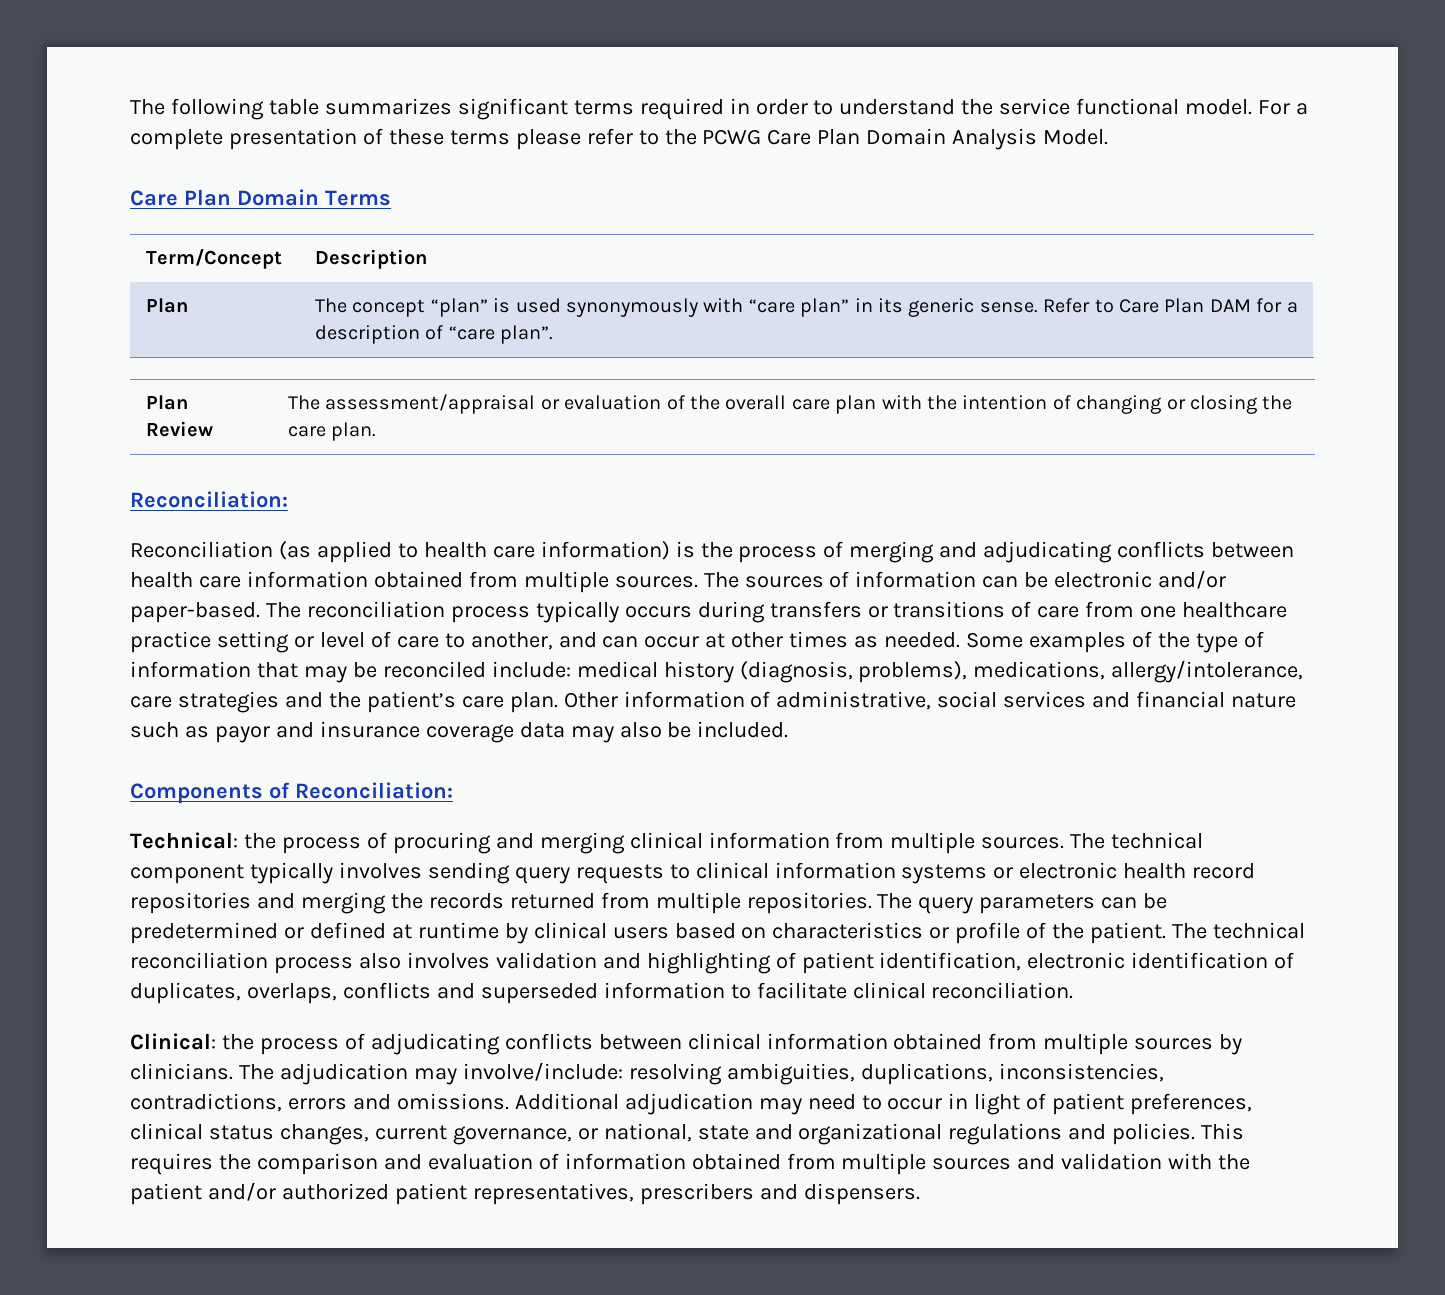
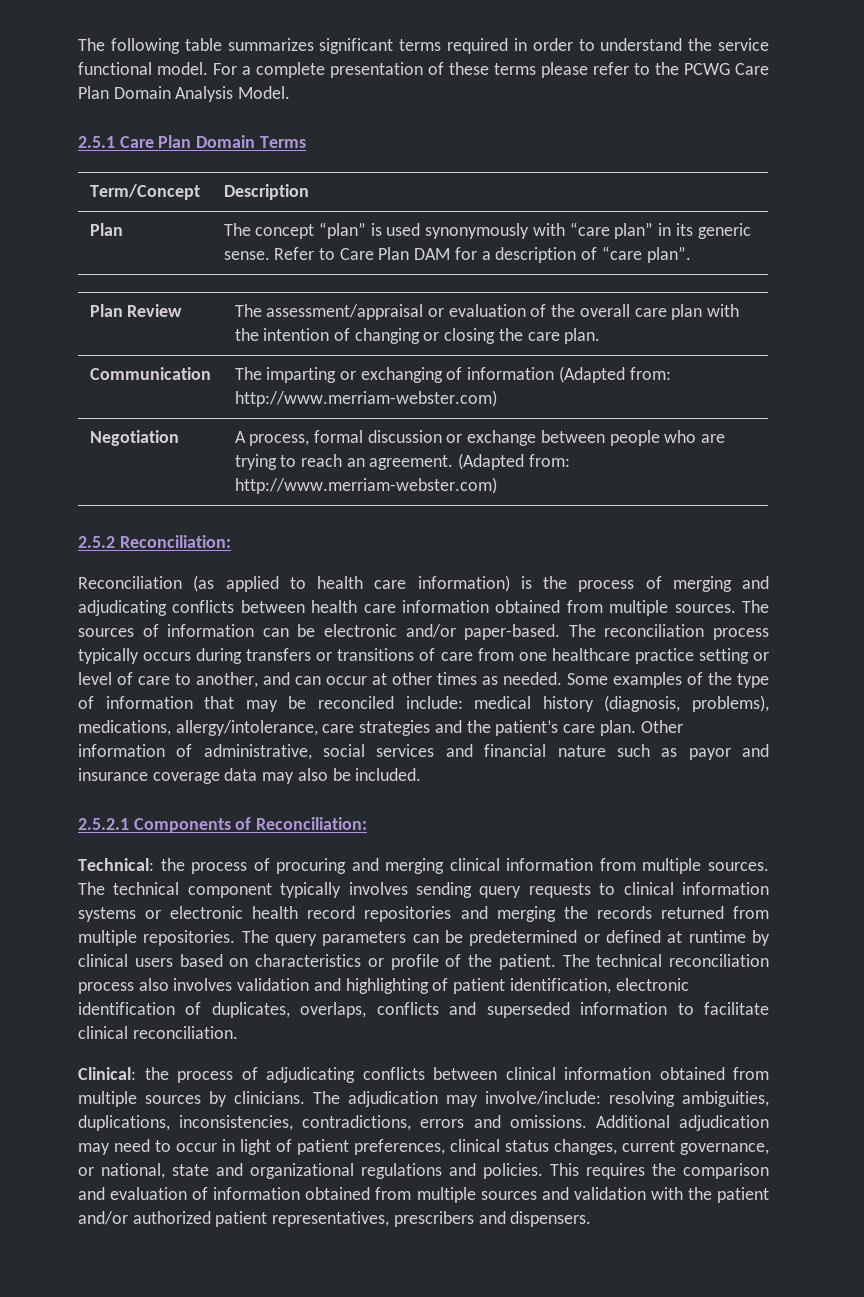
- Care Plan Domain Terms
+ 2.5.1 Care Plan Domain Terms
  Plan Review | The assessment/appraisal or evaluation of the overall care plan with the intention of changing or closing the care plan.
- Reconciliation:
+ Communication | The imparting or exchanging of information (Adapted from: http://www.merriam-webster.com)
+ Negotiation | A process, formal discussion or exchange between people who are trying to reach an agreement. (Adapted from: http://www.merriam-webster.com)
+ 2.5.2 Reconciliation:
- Components of Reconciliation:
+ 2.5.2.1 Components of Reconciliation:

